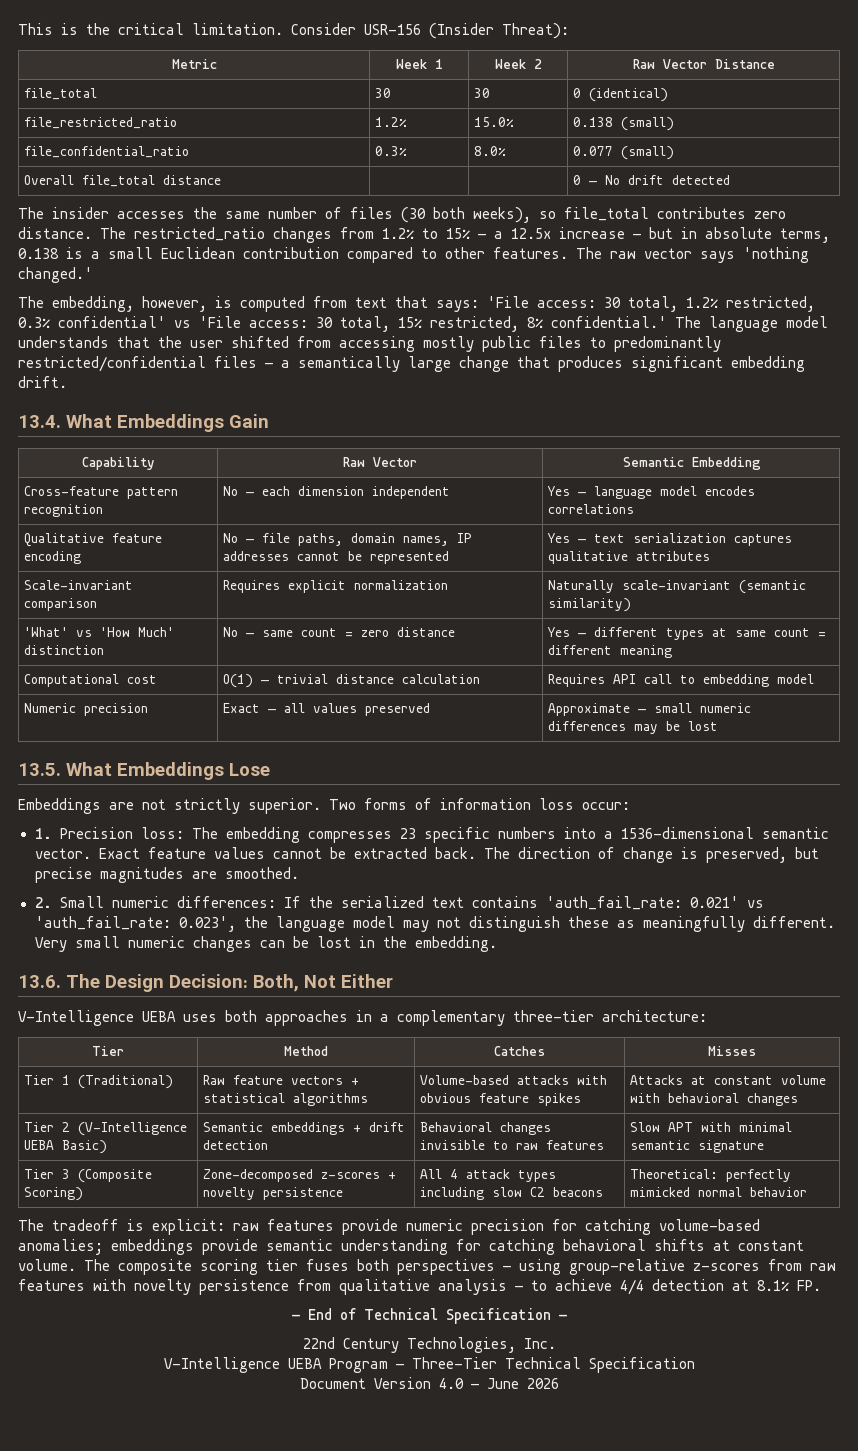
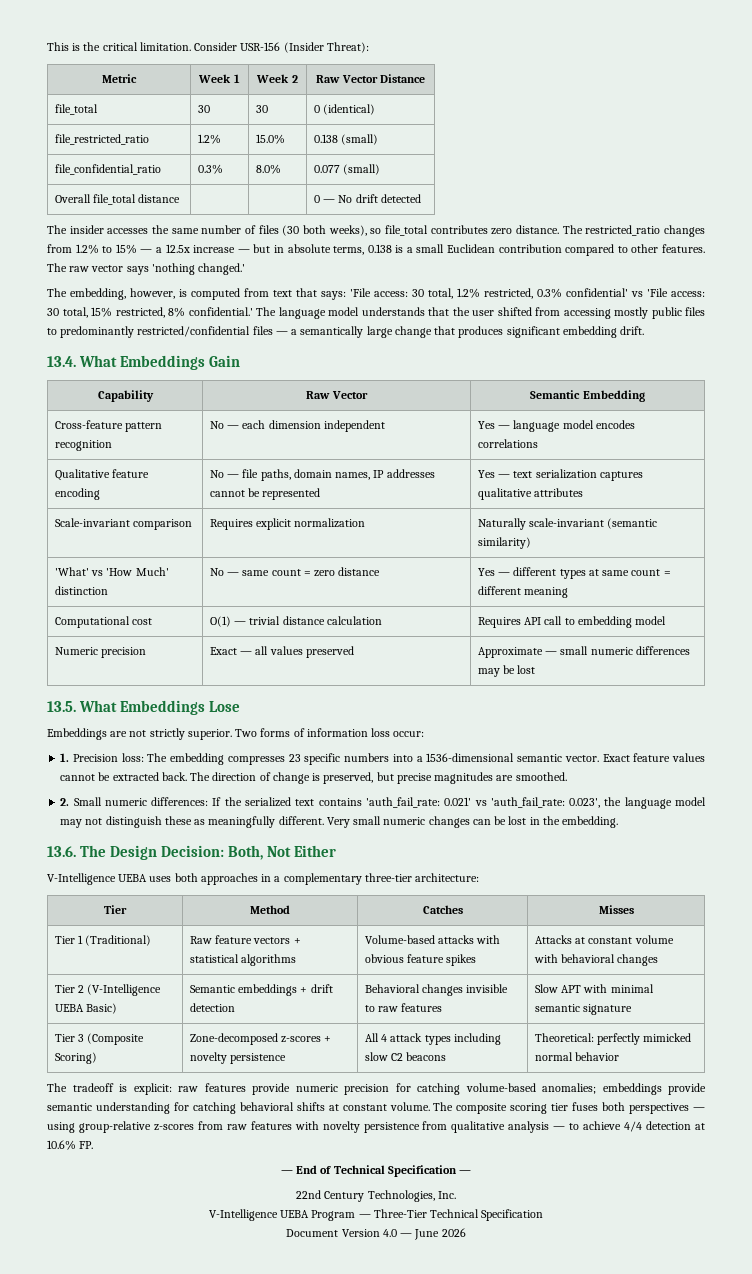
- The composite scoring tier fuses both perspectives — using group-relative z-scores from raw features with novelty persistence from qualitative analysis — to achieve 4/4 detection at 8.1% FP.
+ The composite scoring tier fuses both perspectives — using group-relative z-scores from raw features with novelty persistence from qualitative analysis — to achieve 4/4 detection at 10.6% FP.

